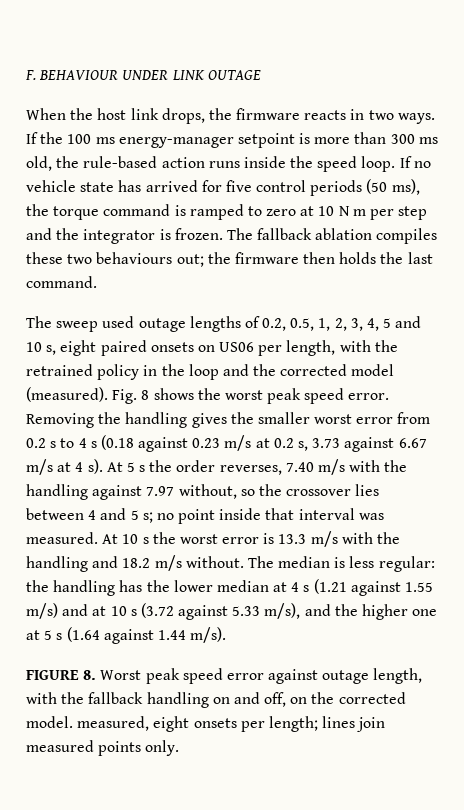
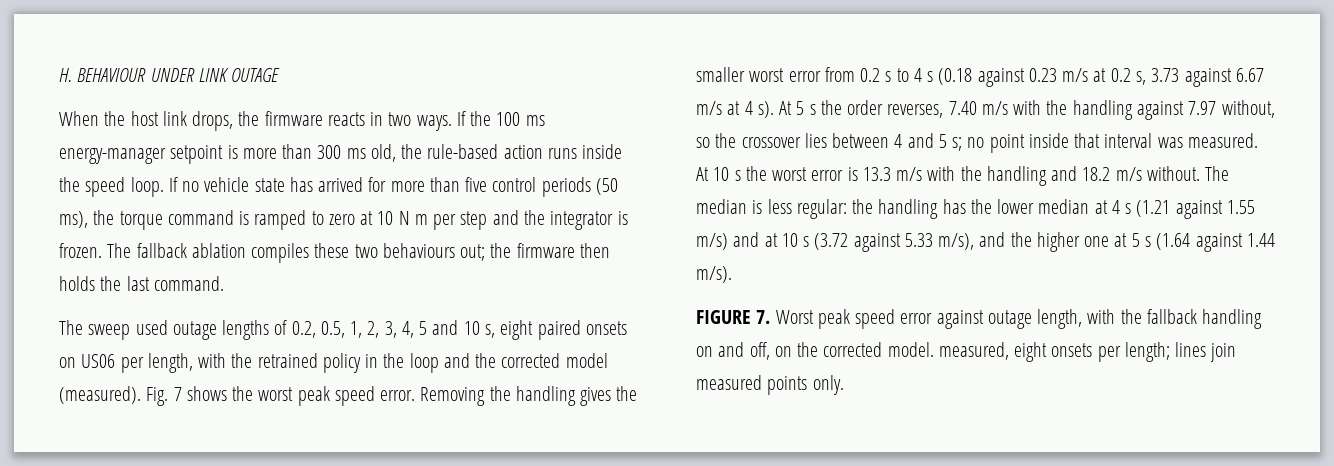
- F. BEHAVIOUR UNDER LINK OUTAGE
+ H. BEHAVIOUR UNDER LINK OUTAGE
- If no vehicle state has arrived for five control periods (50 ms), the torque command is ramped to zero at 10 N m per step and the integrator is frozen.
+ If no vehicle state has arrived for more than five control periods (50 ms), the torque command is ramped to zero at 10 N m per step and the integrator is frozen.
- Fig. 8 shows the worst peak speed error.
+ Fig. 7 shows the worst peak speed error.
- FIGURE 8. Worst peak speed error against outage length, with the fallback handling on and off, on the corrected model. measured, eight onsets per length; lines join measured points only.
+ FIGURE 7. Worst peak speed error against outage length, with the fallback handling on and off, on the corrected model. measured, eight onsets per length; lines join measured points only.

